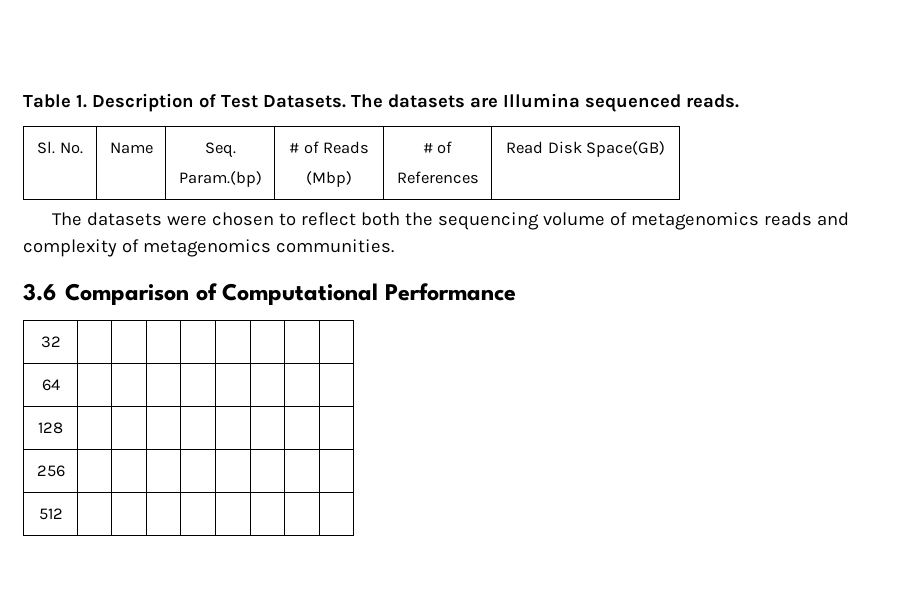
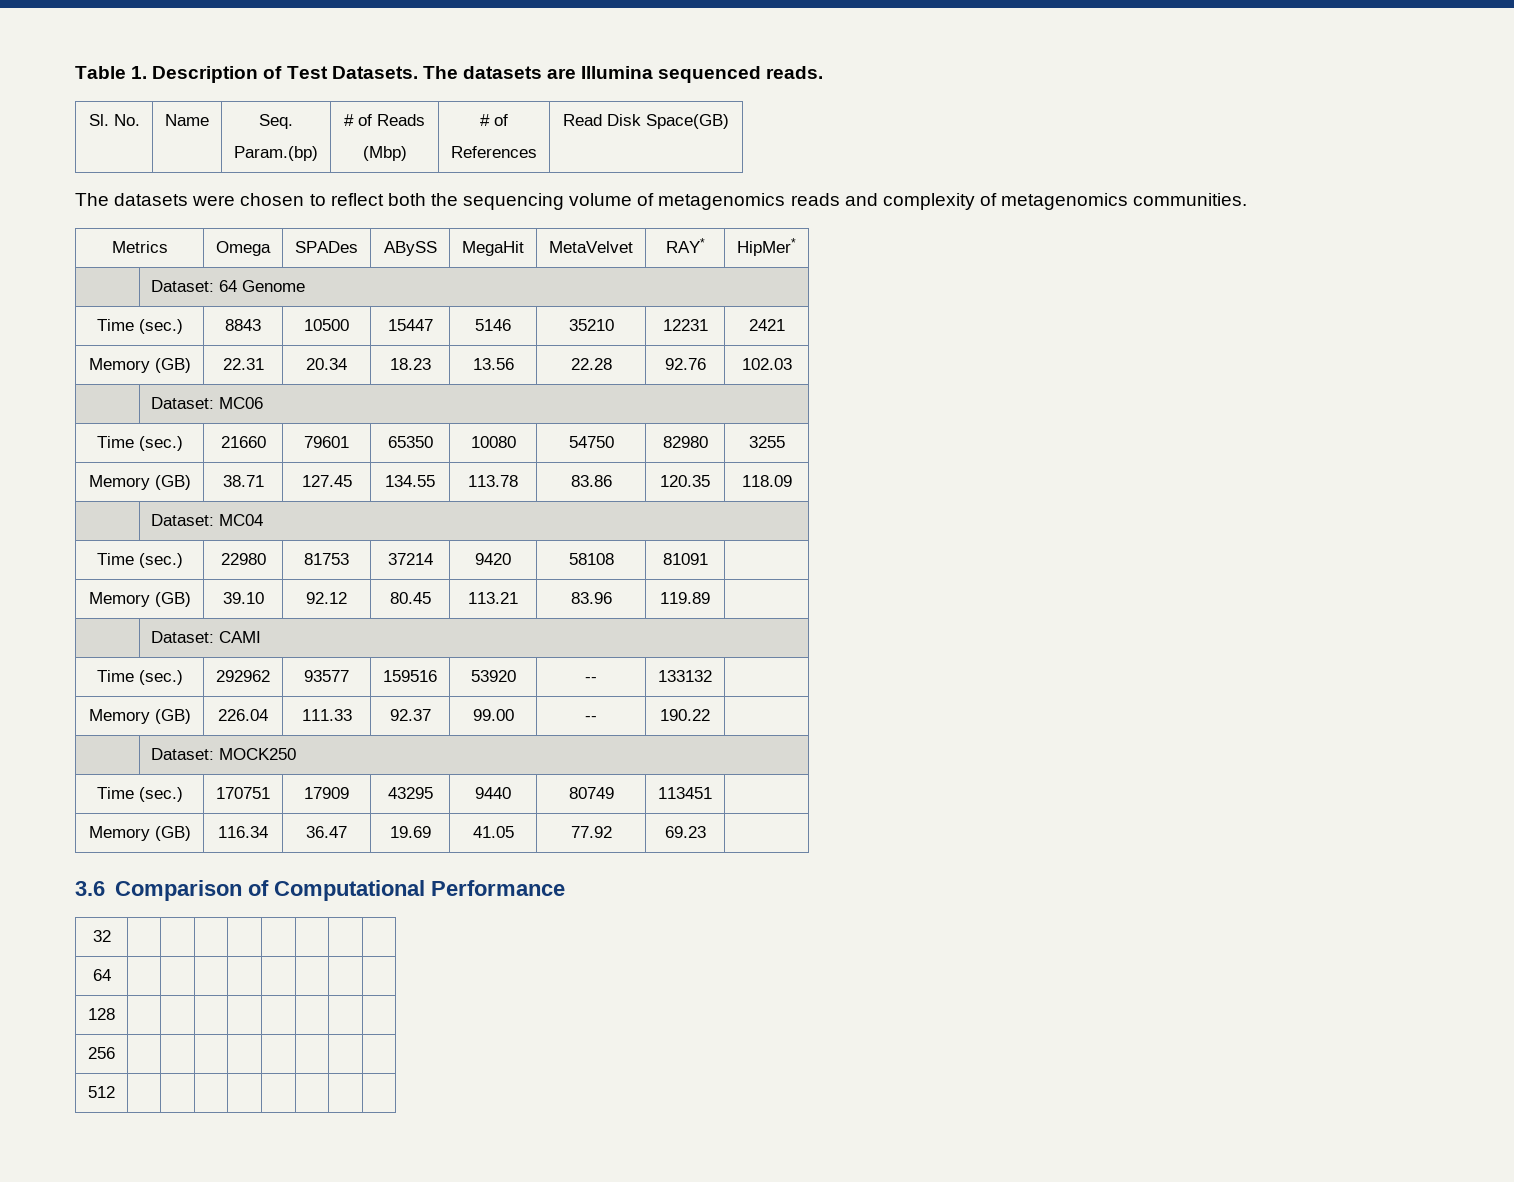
+ Metrics | Omega | SPADes | ABySS | MegaHit | MetaVelvet | RAY* | HipMer*
+ | Dataset: 64 Genome
+ Time (sec.) | 8843 | 10500 | 15447 | 5146 | 35210 | 12231 | 2421
+ Memory (GB) | 22.31 | 20.34 | 18.23 | 13.56 | 22.28 | 92.76 | 102.03
+ | Dataset: MC06
+ Time (sec.) | 21660 | 79601 | 65350 | 10080 | 54750 | 82980 | 3255
+ Memory (GB) | 38.71 | 127.45 | 134.55 | 113.78 | 83.86 | 120.35 | 118.09
+ | Dataset: MC04
+ Time (sec.) | 22980 | 81753 | 37214 | 9420 | 58108 | 81091 |
+ Memory (GB) | 39.10 | 92.12 | 80.45 | 113.21 | 83.96 | 119.89 |
+ | Dataset: CAMI
+ Time (sec.) | 292962 | 93577 | 159516 | 53920 | -- | 133132 |
+ Memory (GB) | 226.04 | 111.33 | 92.37 | 99.00 | -- | 190.22 |
+ | Dataset: MOCK250
+ Time (sec.) | 170751 | 17909 | 43295 | 9440 | 80749 | 113451 |
+ Memory (GB) | 116.34 | 36.47 | 19.69 | 41.05 | 77.92 | 69.23 |

